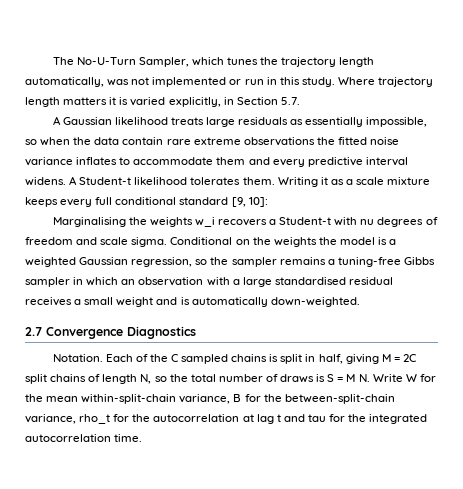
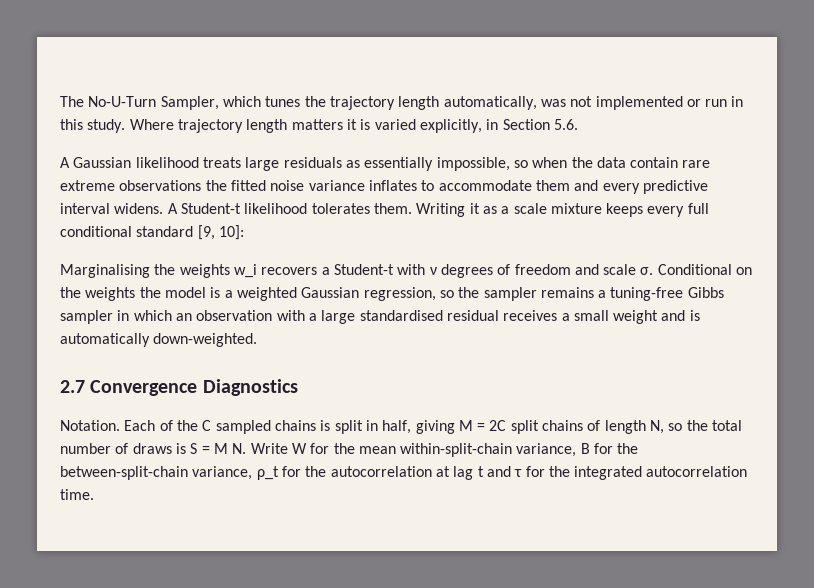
- Where trajectory length matters it is varied explicitly, in Section 5.7.
+ Where trajectory length matters it is varied explicitly, in Section 5.6.
- Marginalising the weights w_i recovers a Student-t with nu degrees of freedom and scale sigma.
+ Marginalising the weights w_i recovers a Student-t with ν degrees of freedom and scale σ.
- Each of the C sampled chains is split in half, giving M = 2C split chains of length N, so the total number of draws is S = M N. Write W for the mean within-split-chain variance, B for the between-split-chain variance, rho_t for the autocorrelation at lag t and tau for the integrated autocorrelation time.
+ Each of the C sampled chains is split in half, giving M = 2C split chains of length N, so the total number of draws is S = M N. Write W for the mean within-split-chain variance, B for the between-split-chain variance, ρ_t for the autocorrelation at lag t and τ for the integrated autocorrelation time.

